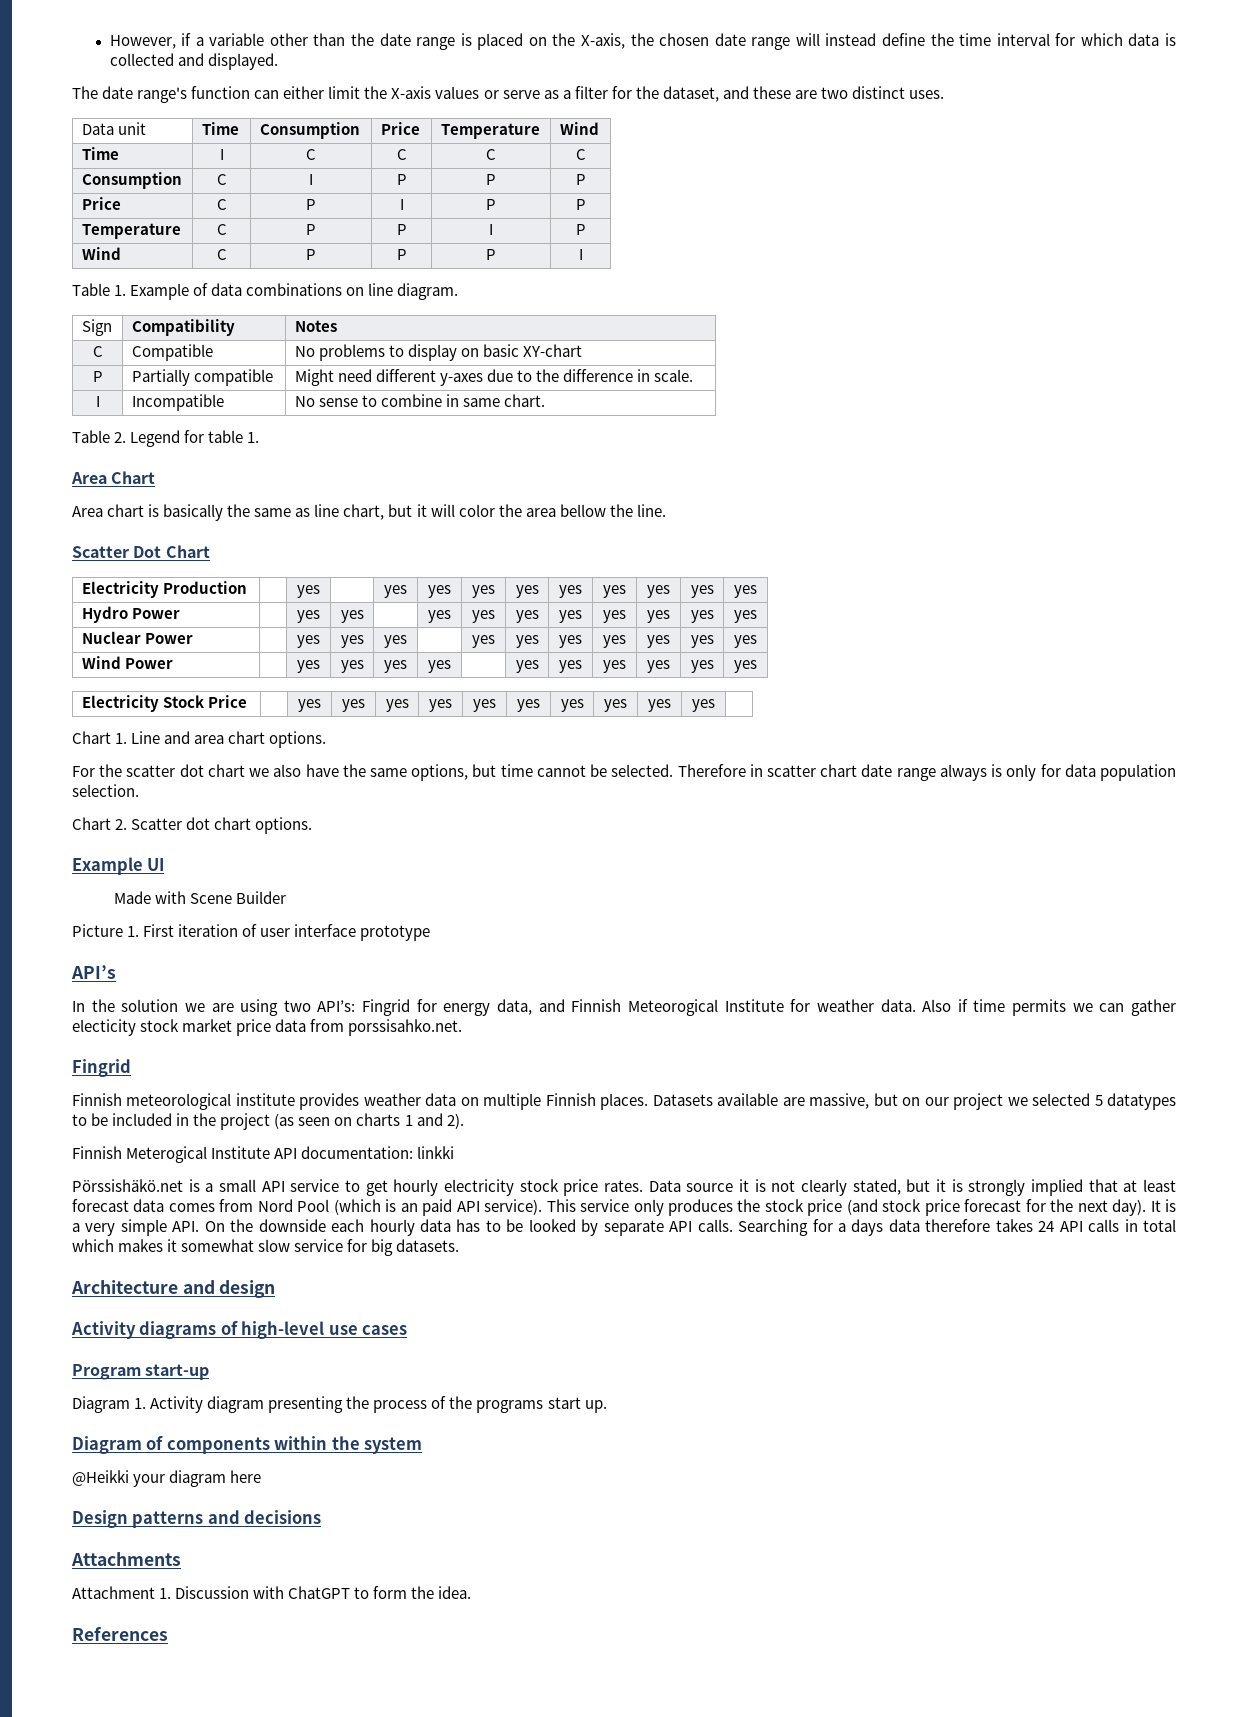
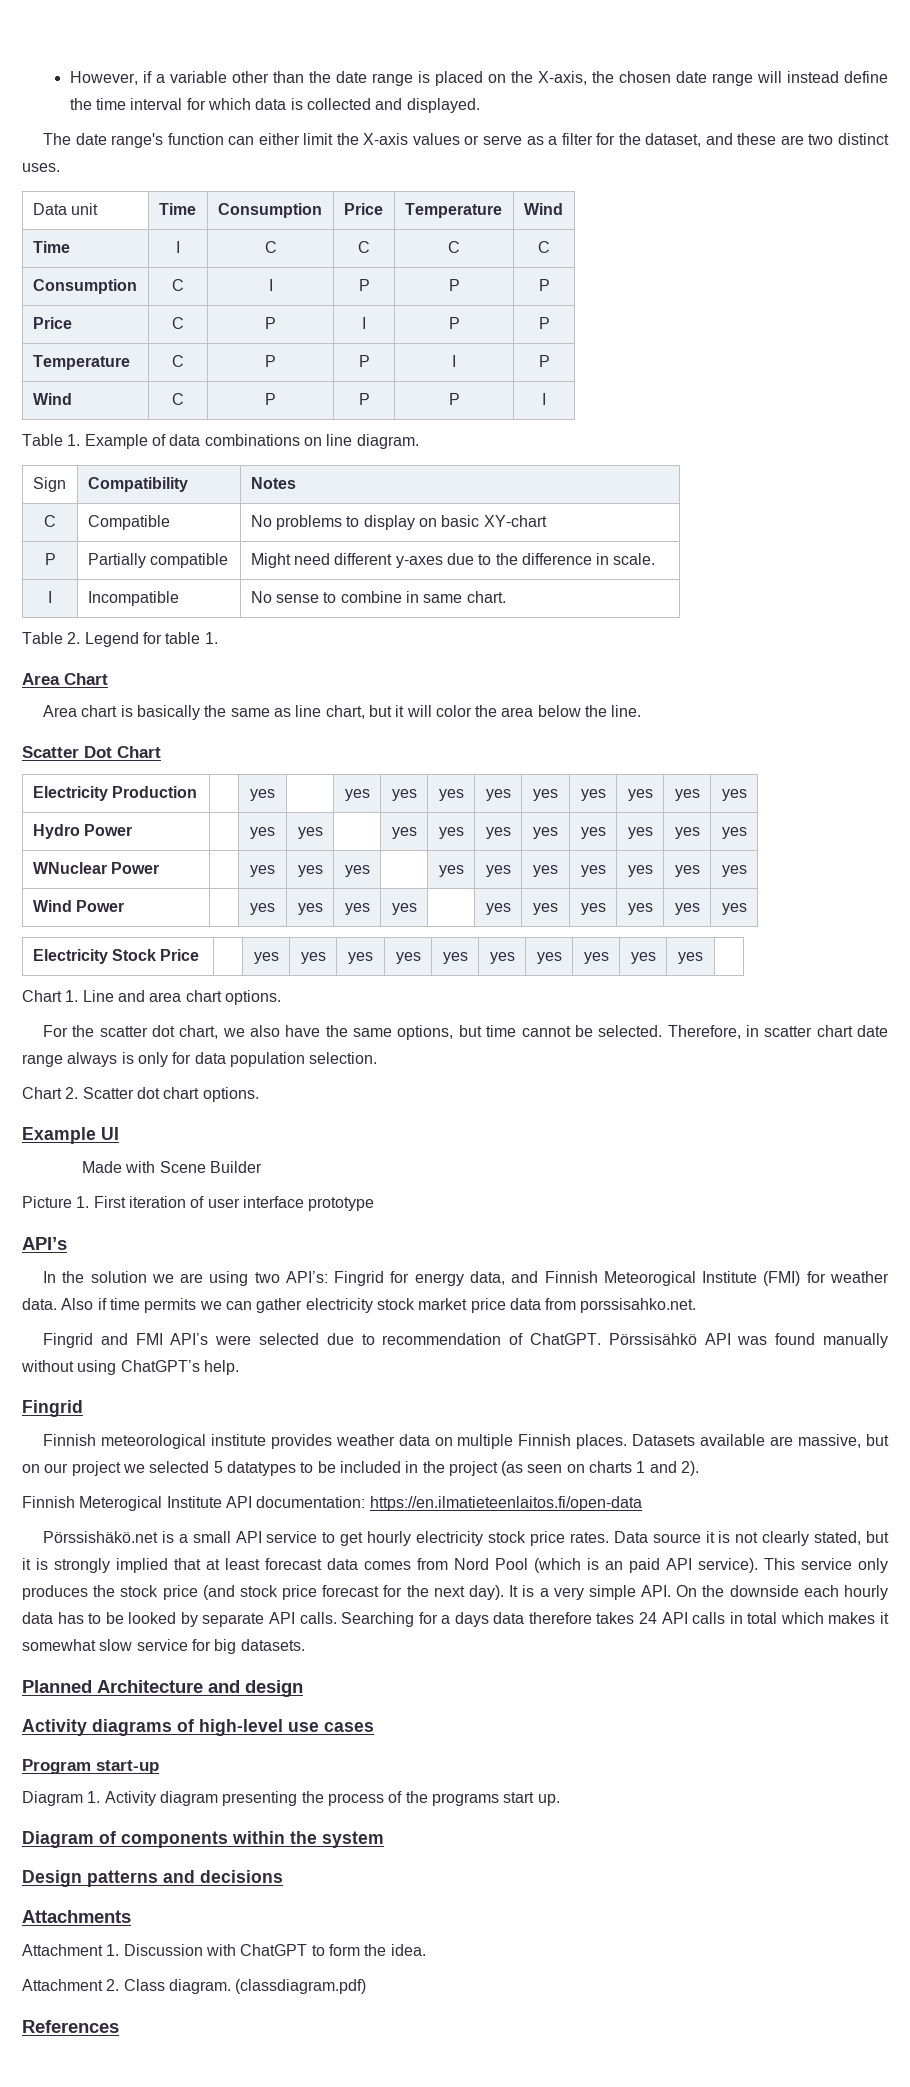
- Area chart is basically the same as line chart, but it will color the area bellow the line.
+ Area chart is basically the same as line chart, but it will color the area below the line.
- Nuclear Power | | yes | yes | yes | | yes | yes | yes | yes | yes | yes | yes
+ WNuclear Power | | yes | yes | yes | | yes | yes | yes | yes | yes | yes | yes
- For the scatter dot chart we also have the same options, but time cannot be selected.
+ For the scatter dot chart, we also have the same options, but time cannot be selected.
- Therefore in scatter chart date range always is only for data population selection.
+ Therefore, in scatter chart date range always is only for data population selection.
- In the solution we are using two API’s: Fingrid for energy data, and Finnish Meteorogical Institute for weather data.
+ In the solution we are using two API’s: Fingrid for energy data, and Finnish Meteorogical Institute (FMI) for weather data.
- Also if time permits we can gather electicity stock market price data from porssisahko.net.
+ Also if time permits we can gather electricity stock market price data from porssisahko.net.
+ Fingrid and FMI API’s were selected due to recommendation of ChatGPT. Pörssisähkö API was found manually without using ChatGPT’s help.
- Finnish Meterogical Institute API documentation: linkki
+ Finnish Meterogical Institute API documentation: https://en.ilmatieteenlaitos.fi/open-data
- Architecture and design
+ Planned Architecture and design
- @Heikki your diagram here
+ Attachment 2. Class diagram. (classdiagram.pdf)

